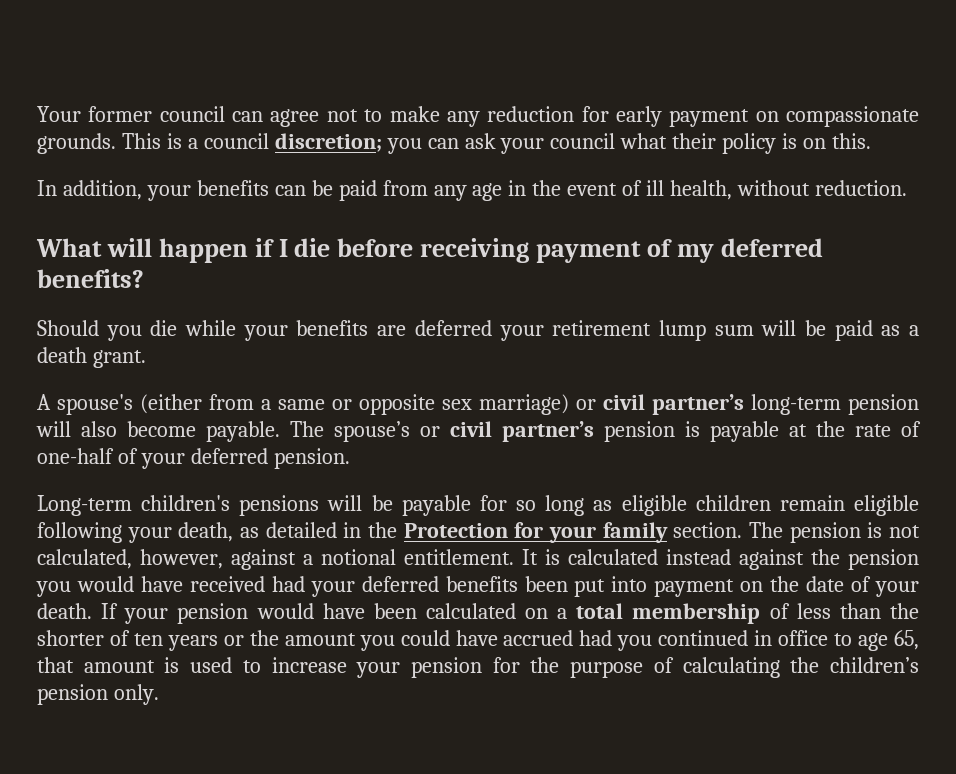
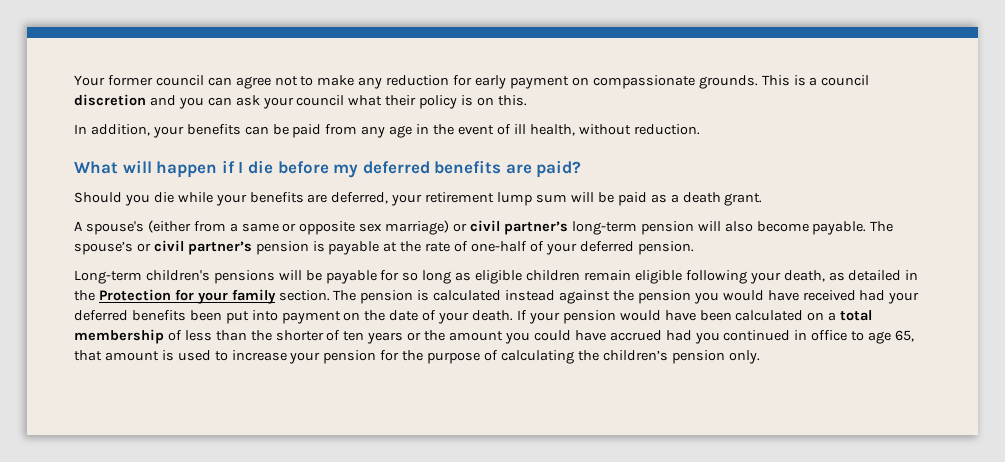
- This is a council discretion; you can ask your council what their policy is on this.
+ This is a council discretion and you can ask your council what their policy is on this.
- What will happen if I die before receiving payment of my deferred benefits?
+ What will happen if I die before my deferred benefits are paid?
- Should you die while your benefits are deferred your retirement lump sum will be paid as a death grant.
+ Should you die while your benefits are deferred, your retirement lump sum will be paid as a death grant.
- The pension is not calculated, however, against a notional entitlement. It is calculated instead against the pension you would have received had your deferred benefits been put into payment on the date of your death.
+ The pension is calculated instead against the pension you would have received had your deferred benefits been put into payment on the date of your death.

